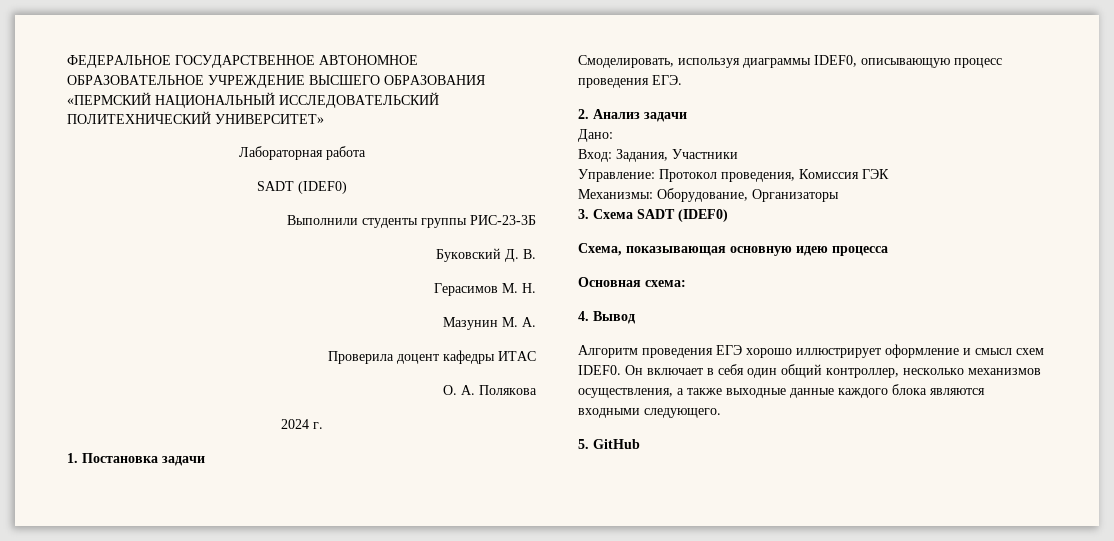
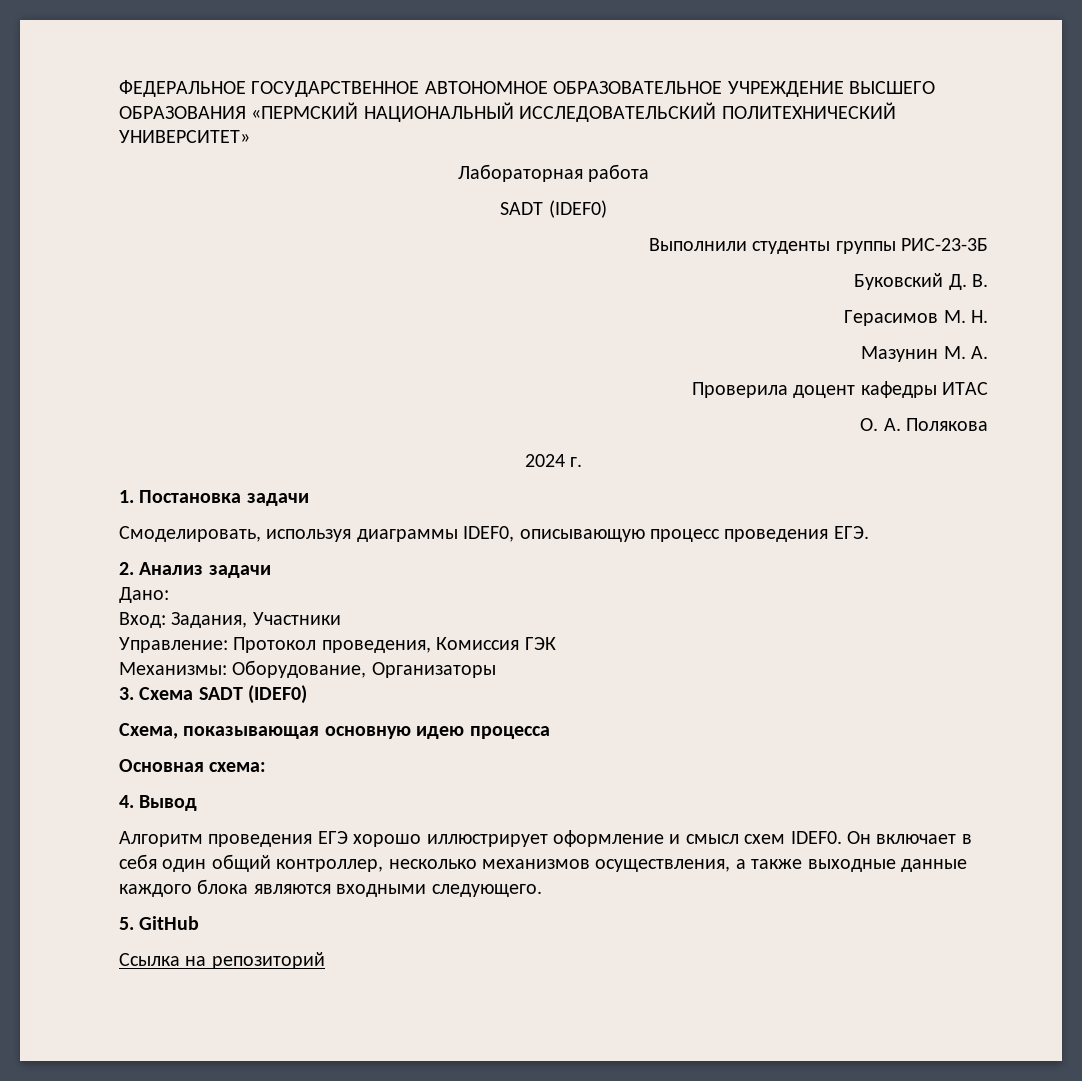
+ Ссылка на репозиторий

